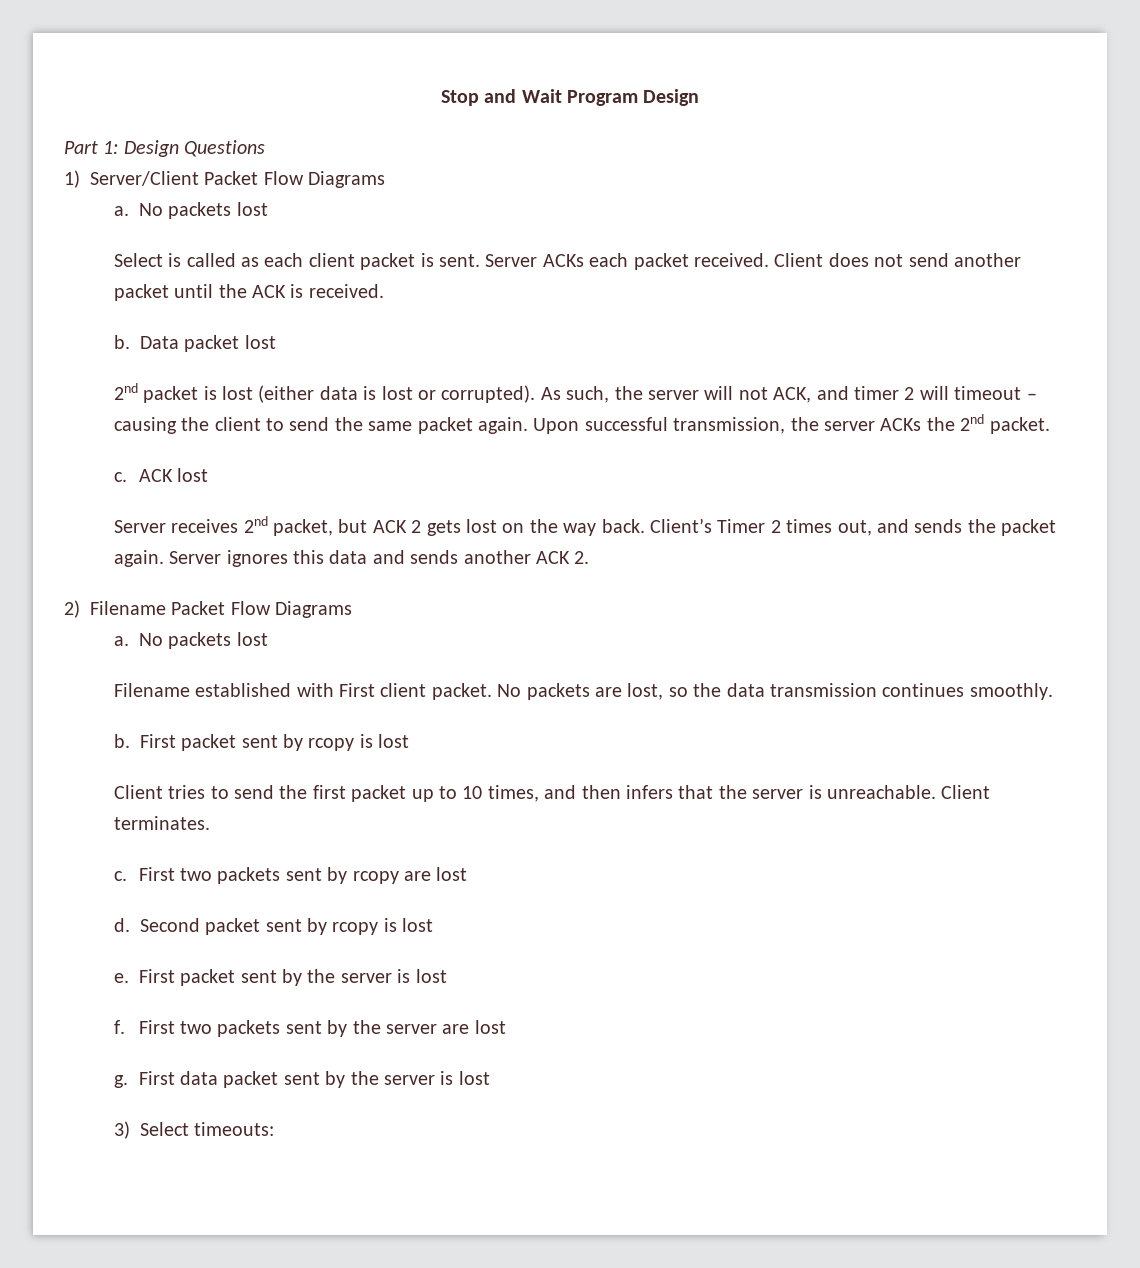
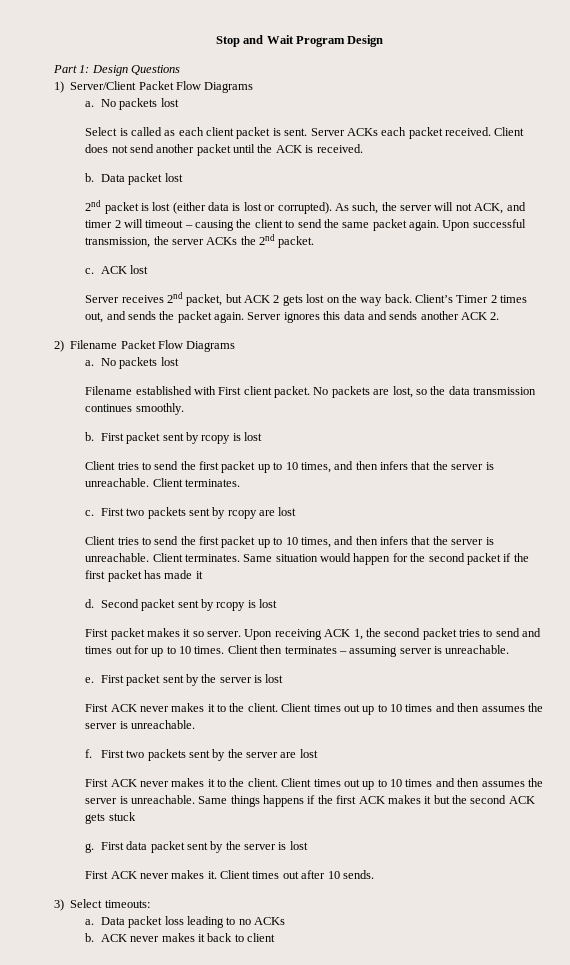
+ Client tries to send the first packet up to 10 times, and then infers that the server is unreachable. Client terminates. Same situation would happen for the second packet if the first packet has made it
+ First packet makes it so server. Upon receiving ACK 1, the second packet tries to send and times out for up to 10 times. Client then terminates – assuming server is unreachable.
  First packet sent by the server is lost
+ First ACK never makes it to the client. Client times out up to 10 times and then assumes the server is unreachable.
+ First ACK never makes it to the client. Client times out up to 10 times and then assumes the server is unreachable. Same things happens if the first ACK makes it but the second ACK gets stuck
+ First ACK never makes it. Client times out after 10 sends.
  3) Select timeouts:
+ a. Data packet loss leading to no ACKs
+ b. ACK never makes it back to client

